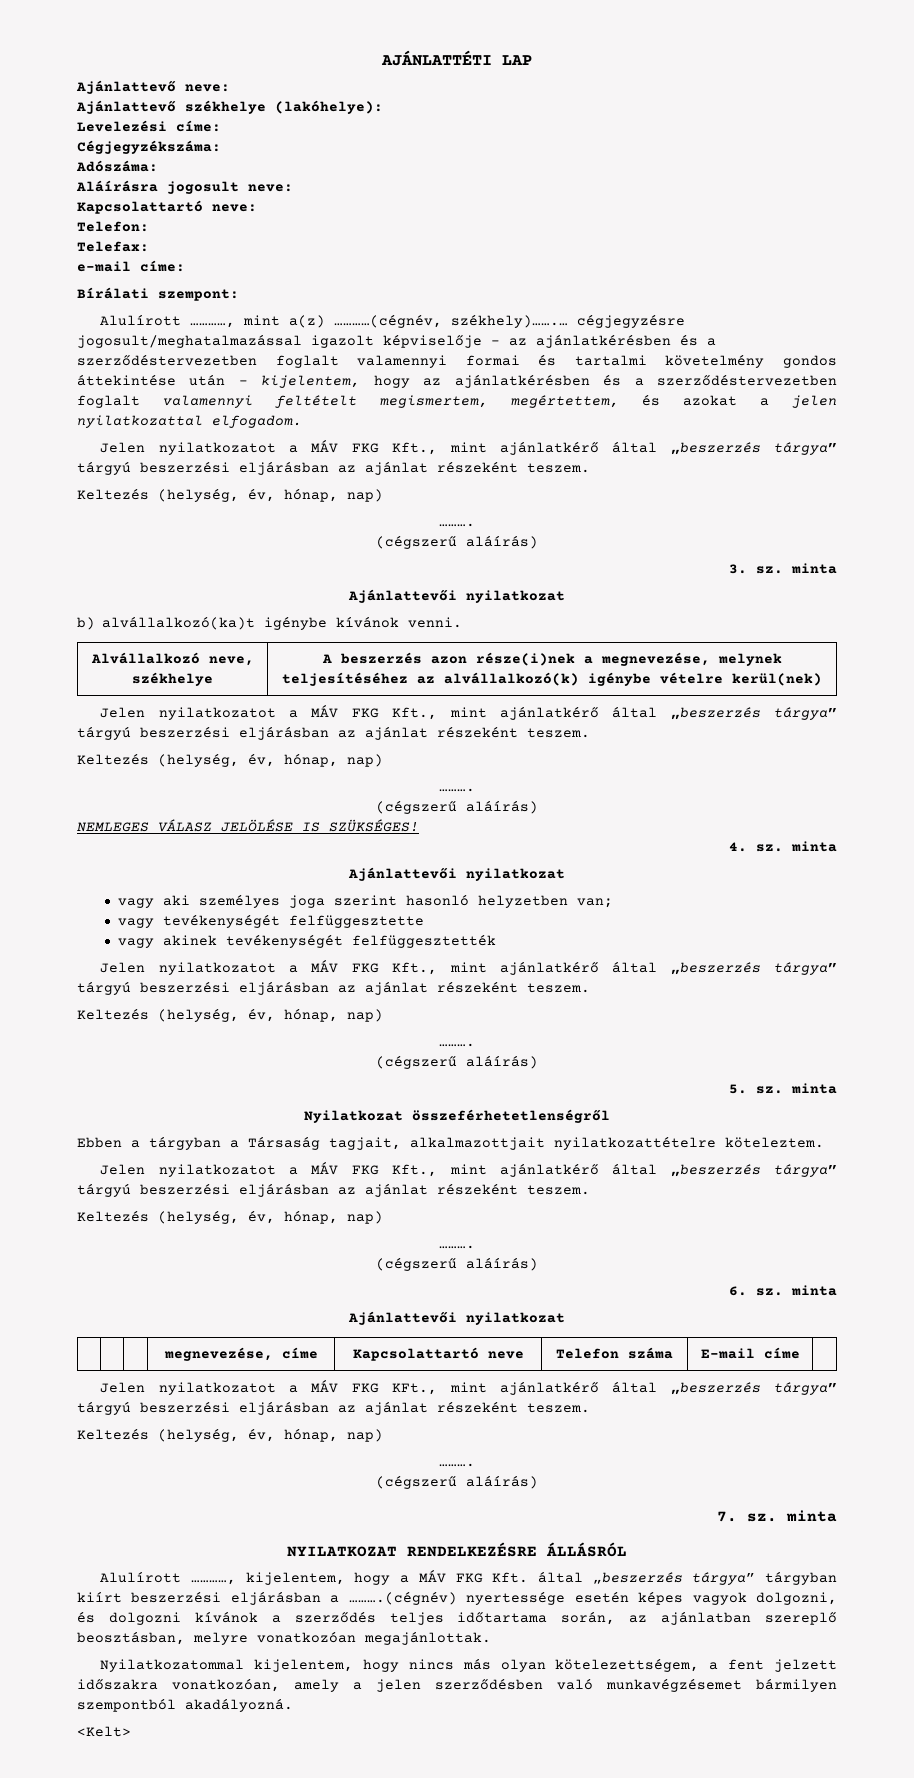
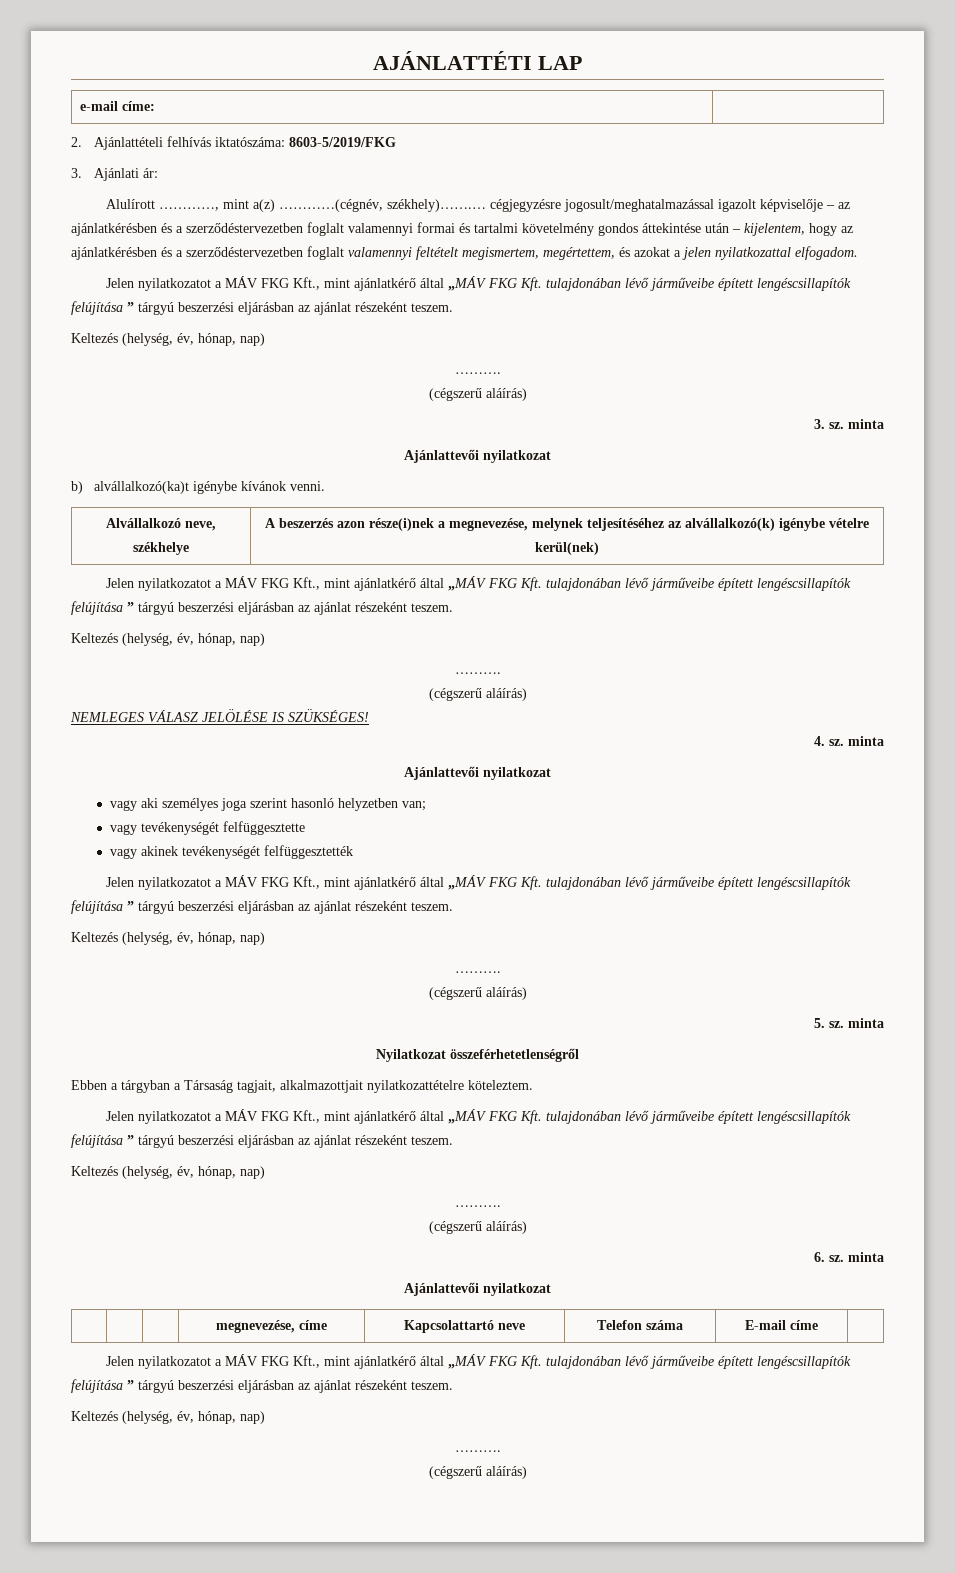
- Ajánlattevő neve:
- Ajánlattevő székhelye (lakóhelye):
- Levelezési címe:
- Cégjegyzékszáma:
- Adószáma:
- Aláírásra jogosult neve:
- Kapcsolattartó neve:
- Telefon:
- Telefax:
- e-mail címe:
- Bírálati szempont:
+ e-mail címe: |
+ 2. Ajánlattételi felhívás iktatószáma: 8603-5/2019/FKG
+ 3. Ajánlati ár:
  Alulírott …………, mint a(z) …………(cégnév, székhely)…….… cégjegyzésre jogosult/meghatalmazással igazolt képviselője – az ajánlatkérésben és a szerződéstervezetben foglalt valamennyi formai és tartalmi követelmény gondos áttekintése után – kijelentem, hogy az ajánlatkérésben és a szerződéstervezetben foglalt valamennyi feltételt megismertem, megértettem, és azokat a jelen nyilatkozattal elfogadom.
- Jelen nyilatkozatot a MÁV FKG Kft., mint ajánlatkérő által „beszerzés tárgya” tárgyú beszerzési eljárásban az ajánlat részeként teszem.
+ Jelen nyilatkozatot a MÁV FKG Kft., mint ajánlatkérő által „MÁV FKG Kft. tulajdonában lévő járműveibe épített lengéscsillapítók felújítása ” tárgyú beszerzési eljárásban az ajánlat részeként teszem.
  Alvállalkozó neve, székhelye | A beszerzés azon része(i)nek a megnevezése, melynek teljesítéséhez az alvállalkozó(k) igénybe vételre kerül(nek)
- Jelen nyilatkozatot a MÁV FKG Kft., mint ajánlatkérő által „beszerzés tárgya” tárgyú beszerzési eljárásban az ajánlat részeként teszem.
+ Jelen nyilatkozatot a MÁV FKG Kft., mint ajánlatkérő által „MÁV FKG Kft. tulajdonában lévő járműveibe épített lengéscsillapítók felújítása ” tárgyú beszerzési eljárásban az ajánlat részeként teszem.
  vagy akinek tevékenységét felfüggesztették
- Jelen nyilatkozatot a MÁV FKG Kft., mint ajánlatkérő által „beszerzés tárgya” tárgyú beszerzési eljárásban az ajánlat részeként teszem.
+ Jelen nyilatkozatot a MÁV FKG Kft., mint ajánlatkérő által „MÁV FKG Kft. tulajdonában lévő járműveibe épített lengéscsillapítók felújítása ” tárgyú beszerzési eljárásban az ajánlat részeként teszem.
  Ebben a tárgyban a Társaság tagjait, alkalmazottjait nyilatkozattételre köteleztem.
- Jelen nyilatkozatot a MÁV FKG Kft., mint ajánlatkérő által „beszerzés tárgya” tárgyú beszerzési eljárásban az ajánlat részeként teszem.
+ Jelen nyilatkozatot a MÁV FKG Kft., mint ajánlatkérő által „MÁV FKG Kft. tulajdonában lévő járműveibe épített lengéscsillapítók felújítása ” tárgyú beszerzési eljárásban az ajánlat részeként teszem.
  | | | megnevezése, címe | Kapcsolattartó neve | Telefon száma | E-mail címe |
- Jelen nyilatkozatot a MÁV FKG KFt., mint ajánlatkérő által „beszerzés tárgya” tárgyú beszerzési eljárásban az ajánlat részeként teszem.
+ Jelen nyilatkozatot a MÁV FKG Kft., mint ajánlatkérő által „MÁV FKG Kft. tulajdonában lévő járműveibe épített lengéscsillapítók felújítása ” tárgyú beszerzési eljárásban az ajánlat részeként teszem.
- 7. sz. minta
- NYILATKOZAT RENDELKEZÉSRE ÁLLÁSRÓL
- Alulírott …………, kijelentem, hogy a MÁV FKG Kft. által „beszerzés tárgya” tárgyban kiírt beszerzési eljárásban a ……….(cégnév) nyertessége esetén képes vagyok dolgozni, és dolgozni kívánok a szerződés teljes időtartama során, az ajánlatban szereplő beosztásban, melyre vonatkozóan megajánlottak.
- Nyilatkozatommal kijelentem, hogy nincs más olyan kötelezettségem, a fent jelzett időszakra vonatkozóan, amely a jelen szerződésben való munkavégzésemet bármilyen szempontból akadályozná.
- <Kelt>

